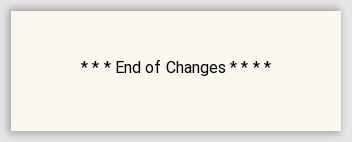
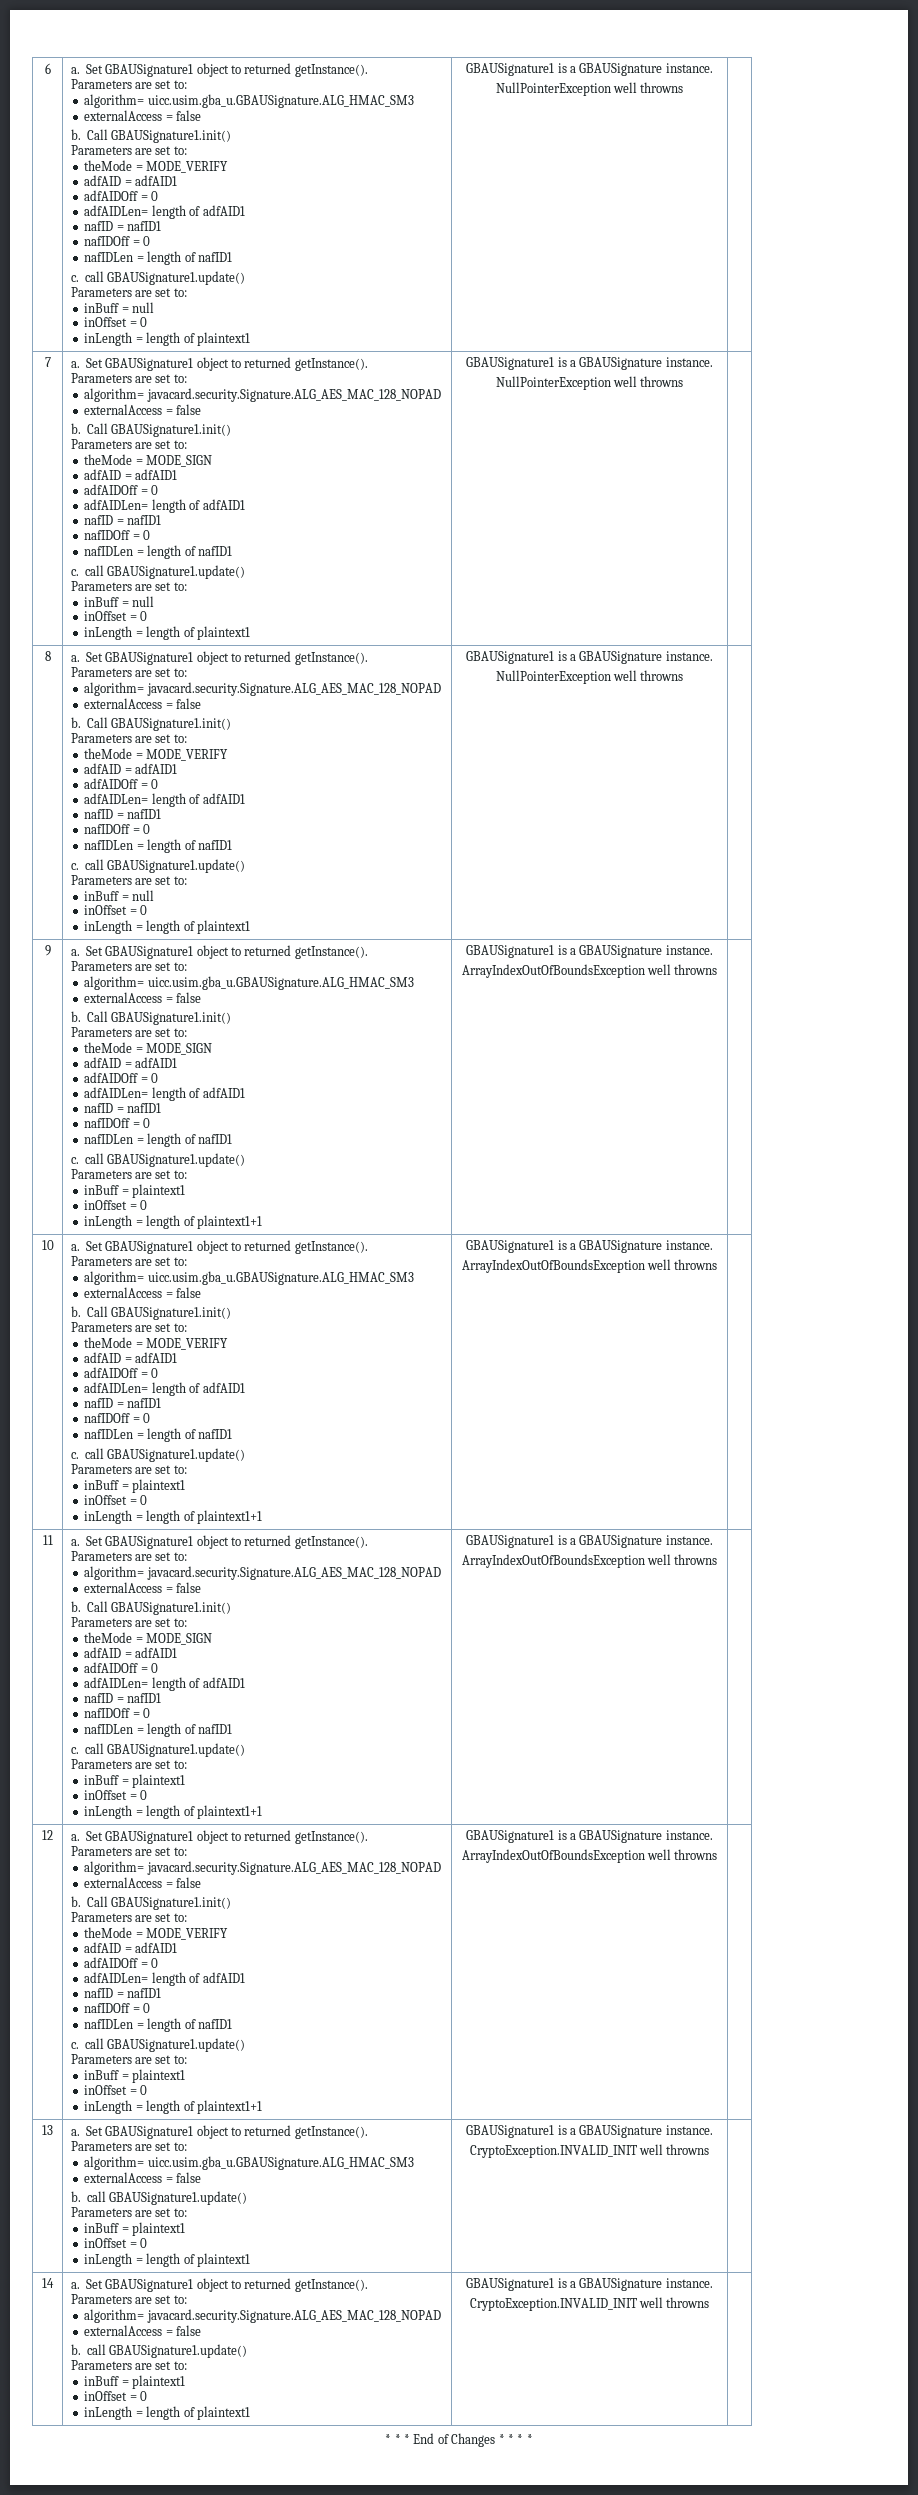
+ 6 | a. Set GBAUSignature1 object to returned getInstance().
+ Parameters are set to:
+ algorithm= uicc.usim.gba_u.GBAUSignature.ALG_HMAC_SM3
+ externalAccess = false
+ b. Call GBAUSignature1.init()
+ Parameters are set to:
+ theMode = MODE_VERIFY
+ adfAID = adfAID1
+ adfAIDOff = 0
+ adfAIDLen= length of adfAID1
+ nafID = nafID1
+ nafIDOff = 0
+ nafIDLen = length of nafID1
+ c. call GBAUSignature1.update()
+ Parameters are set to:
+ inBuff = null
+ inOffset = 0
+ inLength = length of plaintext1 | GBAUSignature1 is a GBAUSignature instance.
+ NullPointerException well throwns |
+ 7 | a. Set GBAUSignature1 object to returned getInstance().
+ Parameters are set to:
+ algorithm= javacard.security.Signature.ALG_AES_MAC_128_NOPAD
+ externalAccess = false
+ b. Call GBAUSignature1.init()
+ Parameters are set to:
+ theMode = MODE_SIGN
+ adfAID = adfAID1
+ adfAIDOff = 0
+ adfAIDLen= length of adfAID1
+ nafID = nafID1
+ nafIDOff = 0
+ nafIDLen = length of nafID1
+ c. call GBAUSignature1.update()
+ Parameters are set to:
+ inBuff = null
+ inOffset = 0
+ inLength = length of plaintext1 | GBAUSignature1 is a GBAUSignature instance.
+ NullPointerException well throwns |
+ 8 | a. Set GBAUSignature1 object to returned getInstance().
+ Parameters are set to:
+ algorithm= javacard.security.Signature.ALG_AES_MAC_128_NOPAD
+ externalAccess = false
+ b. Call GBAUSignature1.init()
+ Parameters are set to:
+ theMode = MODE_VERIFY
+ adfAID = adfAID1
+ adfAIDOff = 0
+ adfAIDLen= length of adfAID1
+ nafID = nafID1
+ nafIDOff = 0
+ nafIDLen = length of nafID1
+ c. call GBAUSignature1.update()
+ Parameters are set to:
+ inBuff = null
+ inOffset = 0
+ inLength = length of plaintext1 | GBAUSignature1 is a GBAUSignature instance.
+ NullPointerException well throwns |
+ 9 | a. Set GBAUSignature1 object to returned getInstance().
+ Parameters are set to:
+ algorithm= uicc.usim.gba_u.GBAUSignature.ALG_HMAC_SM3
+ externalAccess = false
+ b. Call GBAUSignature1.init()
+ Parameters are set to:
+ theMode = MODE_SIGN
+ adfAID = adfAID1
+ adfAIDOff = 0
+ adfAIDLen= length of adfAID1
+ nafID = nafID1
+ nafIDOff = 0
+ nafIDLen = length of nafID1
+ c. call GBAUSignature1.update()
+ Parameters are set to:
+ inBuff = plaintext1
+ inOffset = 0
+ inLength = length of plaintext1+1 | GBAUSignature1 is a GBAUSignature instance.
+ ArrayIndexOutOfBoundsException well throwns |
+ 10 | a. Set GBAUSignature1 object to returned getInstance().
+ Parameters are set to:
+ algorithm= uicc.usim.gba_u.GBAUSignature.ALG_HMAC_SM3
+ externalAccess = false
+ b. Call GBAUSignature1.init()
+ Parameters are set to:
+ theMode = MODE_VERIFY
+ adfAID = adfAID1
+ adfAIDOff = 0
+ adfAIDLen= length of adfAID1
+ nafID = nafID1
+ nafIDOff = 0
+ nafIDLen = length of nafID1
+ c. call GBAUSignature1.update()
+ Parameters are set to:
+ inBuff = plaintext1
+ inOffset = 0
+ inLength = length of plaintext1+1 | GBAUSignature1 is a GBAUSignature instance.
+ ArrayIndexOutOfBoundsException well throwns |
+ 11 | a. Set GBAUSignature1 object to returned getInstance().
+ Parameters are set to:
+ algorithm= javacard.security.Signature.ALG_AES_MAC_128_NOPAD
+ externalAccess = false
+ b. Call GBAUSignature1.init()
+ Parameters are set to:
+ theMode = MODE_SIGN
+ adfAID = adfAID1
+ adfAIDOff = 0
+ adfAIDLen= length of adfAID1
+ nafID = nafID1
+ nafIDOff = 0
+ nafIDLen = length of nafID1
+ c. call GBAUSignature1.update()
+ Parameters are set to:
+ inBuff = plaintext1
+ inOffset = 0
+ inLength = length of plaintext1+1 | GBAUSignature1 is a GBAUSignature instance.
+ ArrayIndexOutOfBoundsException well throwns |
+ 12 | a. Set GBAUSignature1 object to returned getInstance().
+ Parameters are set to:
+ algorithm= javacard.security.Signature.ALG_AES_MAC_128_NOPAD
+ externalAccess = false
+ b. Call GBAUSignature1.init()
+ Parameters are set to:
+ theMode = MODE_VERIFY
+ adfAID = adfAID1
+ adfAIDOff = 0
+ adfAIDLen= length of adfAID1
+ nafID = nafID1
+ nafIDOff = 0
+ nafIDLen = length of nafID1
+ c. call GBAUSignature1.update()
+ Parameters are set to:
+ inBuff = plaintext1
+ inOffset = 0
+ inLength = length of plaintext1+1 | GBAUSignature1 is a GBAUSignature instance.
+ ArrayIndexOutOfBoundsException well throwns |
+ 13 | a. Set GBAUSignature1 object to returned getInstance().
+ Parameters are set to:
+ algorithm= uicc.usim.gba_u.GBAUSignature.ALG_HMAC_SM3
+ externalAccess = false
+ b. call GBAUSignature1.update()
+ Parameters are set to:
+ inBuff = plaintext1
+ inOffset = 0
+ inLength = length of plaintext1 | GBAUSignature1 is a GBAUSignature instance.
+ CryptoException.INVALID_INIT well throwns |
+ 14 | a. Set GBAUSignature1 object to returned getInstance().
+ Parameters are set to:
+ algorithm= javacard.security.Signature.ALG_AES_MAC_128_NOPAD
+ externalAccess = false
+ b. call GBAUSignature1.update()
+ Parameters are set to:
+ inBuff = plaintext1
+ inOffset = 0
+ inLength = length of plaintext1 | GBAUSignature1 is a GBAUSignature instance.
+ CryptoException.INVALID_INIT well throwns

